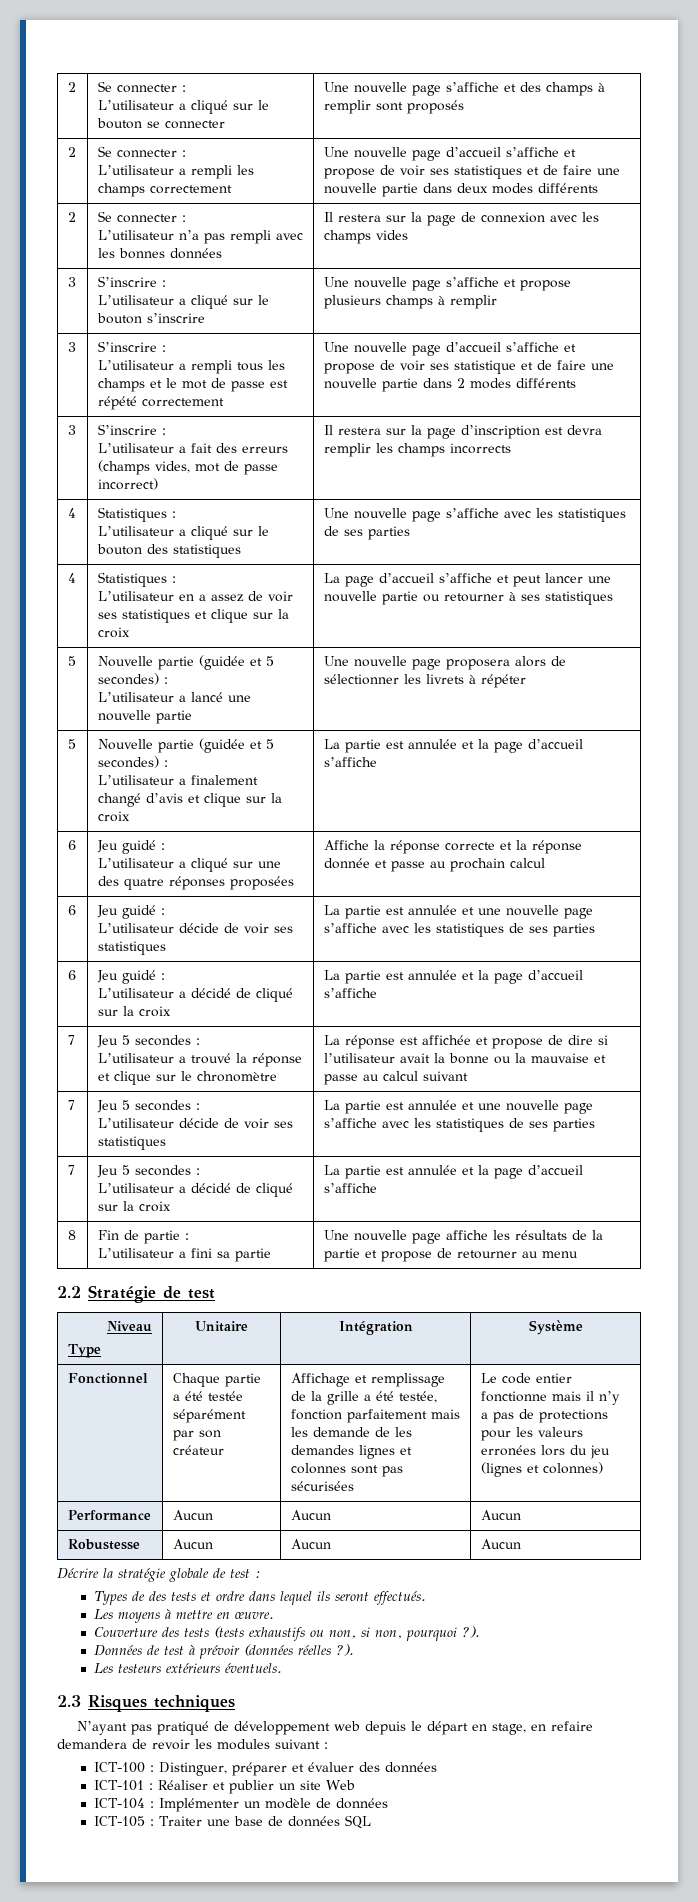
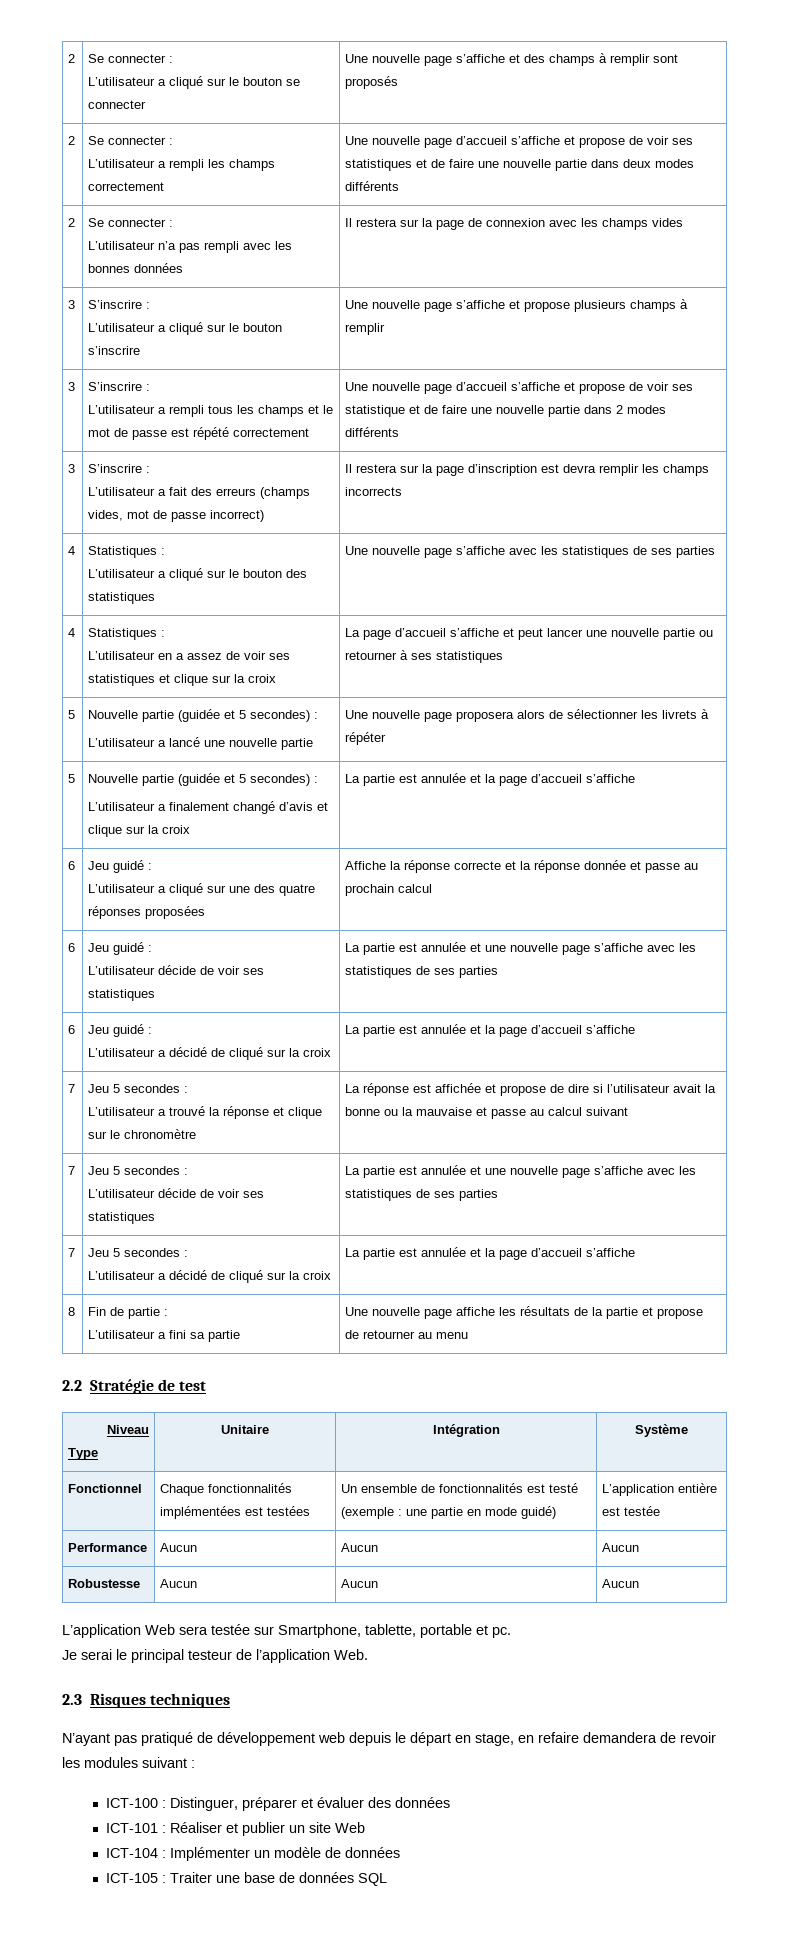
- Chaque partie a été testée séparément par son créateur | Affichage et remplissage de la grille a été testée, fonction parfaitement mais les demande de les demandes lignes et colonnes sont pas sécurisées | Le code entier fonctionne mais il n’y a pas de protections pour les valeurs erronées lors du jeu (lignes et colonnes)
+ Chaque fonctionnalités implémentées est testées | Un ensemble de fonctionnalités est testé (exemple : une partie en mode guidé) | L’application entière est testée
- Décrire la stratégie globale de test :
- Types de des tests et ordre dans lequel ils seront effectués.
- Les moyens à mettre en œuvre.
- Couverture des tests (tests exhaustifs ou non, si non, pourquoi ?).
- Données de test à prévoir (données réelles ?).
- Les testeurs extérieurs éventuels.
+ L’application Web sera testée sur Smartphone, tablette, portable et pc.
+ Je serai le principal testeur de l’application Web.

